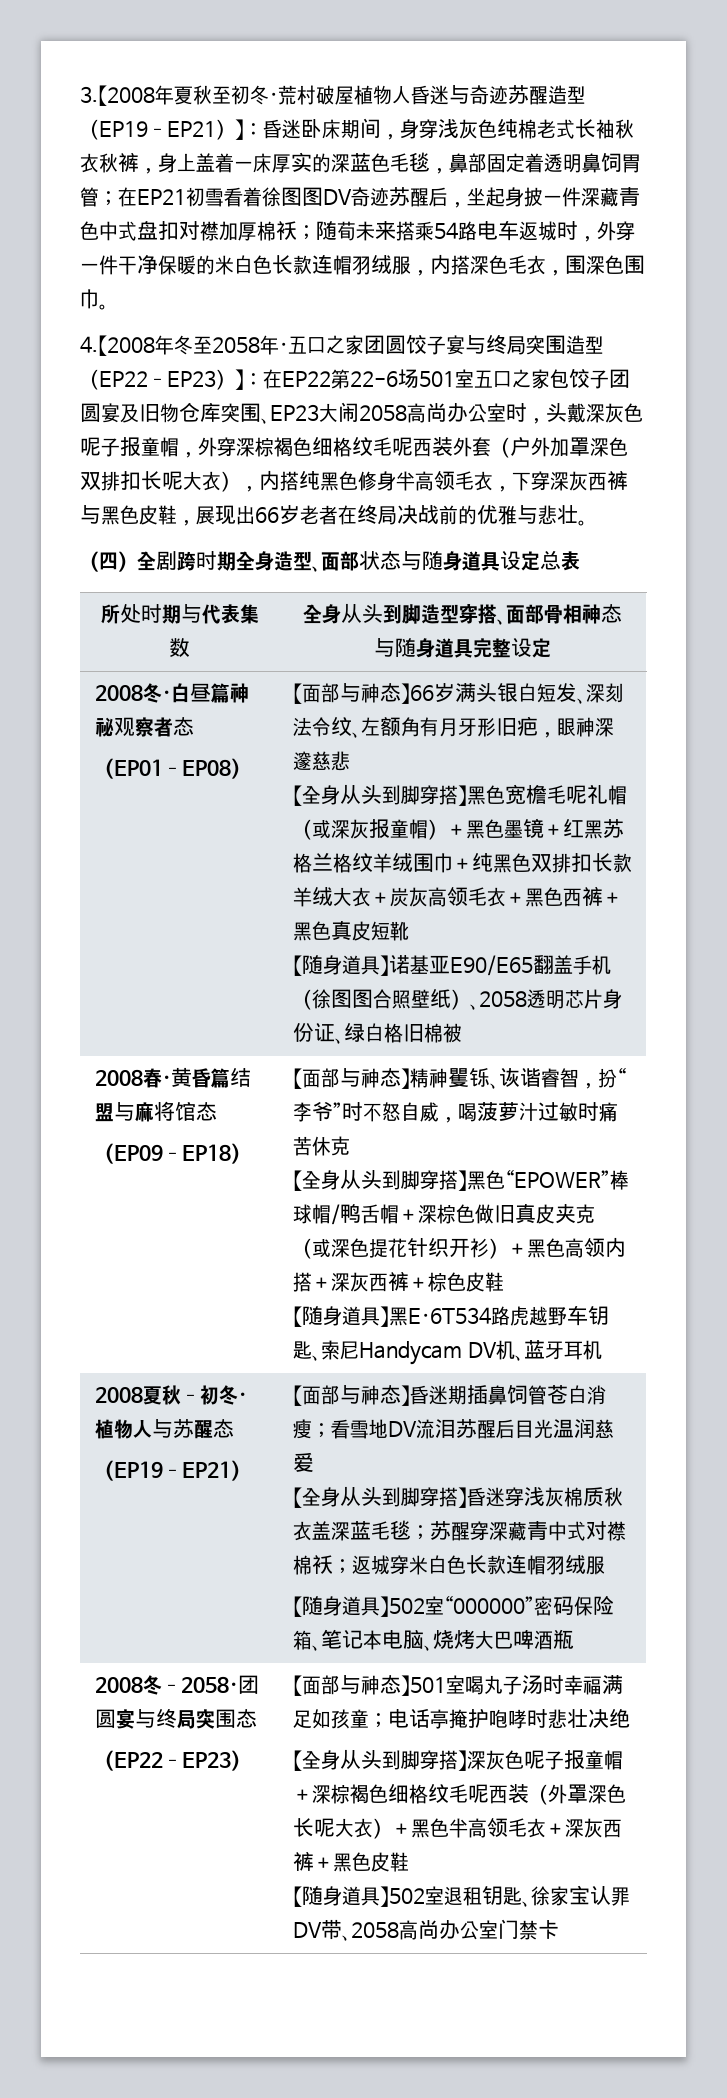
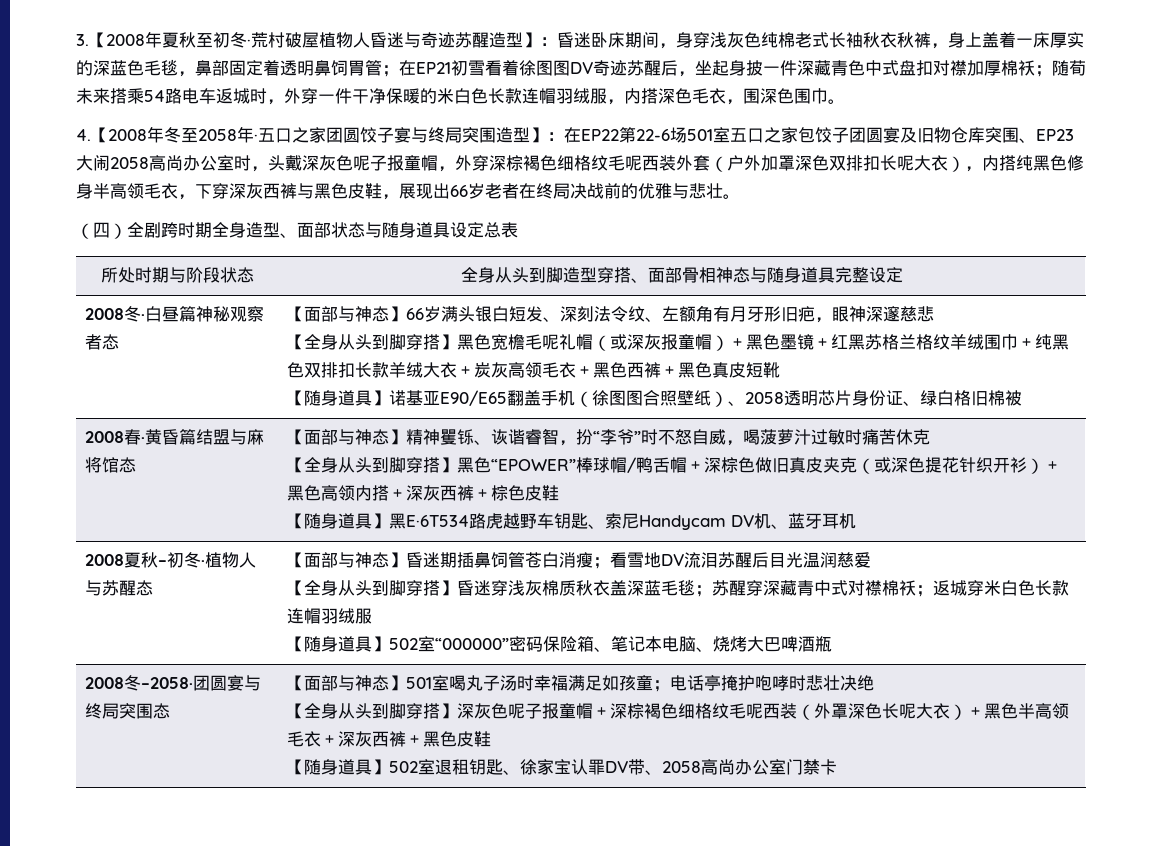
- 3.【2008年夏秋至初冬·荒村破屋植物人昏迷与奇迹苏醒造型（EP19–EP21）】：
+ 3.【2008年夏秋至初冬·荒村破屋植物人昏迷与奇迹苏醒造型】：
- 4.【2008年冬至2058年·五口之家团圆饺子宴与终局突围造型（EP22–EP23）】：
+ 4.【2008年冬至2058年·五口之家团圆饺子宴与终局突围造型】：
- 所处时期与代表集数 | 全身从头到脚造型穿搭、面部骨相神态与随身道具完整设定
+ 所处时期与阶段状态 | 全身从头到脚造型穿搭、面部骨相神态与随身道具完整设定
- （EP01–EP08）
- （EP09–EP18）
  2008夏秋–初冬·植物人与苏醒态
- （EP19–EP21）
  2008冬–2058·团圆宴与终局突围态
- （EP22–EP23）

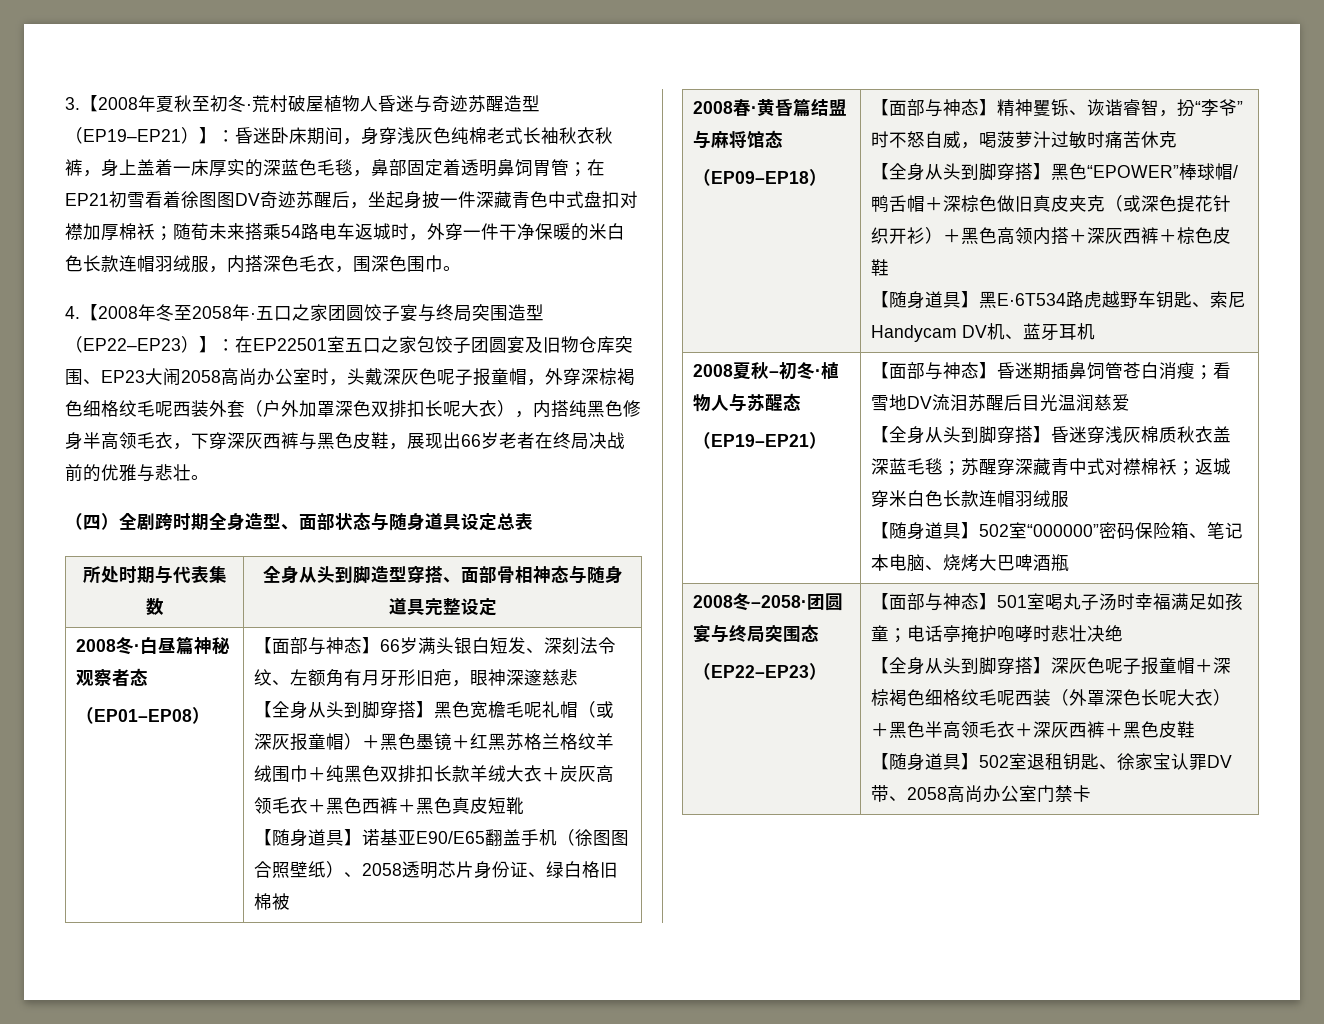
- 3.【2008年夏秋至初冬·荒村破屋植物人昏迷与奇迹苏醒造型】：
+ 3.【2008年夏秋至初冬·荒村破屋植物人昏迷与奇迹苏醒造型（EP19–EP21）】：
- 4.【2008年冬至2058年·五口之家团圆饺子宴与终局突围造型】：在EP22第22-6场501室五口之家包饺子团圆宴及旧物仓库突围、EP23大闹2058高尚办公室时，头戴深灰色呢子报童帽，外穿深棕褐色细格纹毛呢西装外套（户外加罩深色双排扣长呢大衣），内搭纯黑色修身半高领毛衣，下穿深灰西裤与黑色皮鞋，展现出66岁老者在终局决战前的优雅与悲壮。
+ 4.【2008年冬至2058年·五口之家团圆饺子宴与终局突围造型（EP22–EP23）】：在EP22501室五口之家包饺子团圆宴及旧物仓库突围、EP23大闹2058高尚办公室时，头戴深灰色呢子报童帽，外穿深棕褐色细格纹毛呢西装外套（户外加罩深色双排扣长呢大衣），内搭纯黑色修身半高领毛衣，下穿深灰西裤与黑色皮鞋，展现出66岁老者在终局决战前的优雅与悲壮。
- 所处时期与阶段状态 | 全身从头到脚造型穿搭、面部骨相神态与随身道具完整设定
+ 所处时期与代表集数 | 全身从头到脚造型穿搭、面部骨相神态与随身道具完整设定
+ （EP01–EP08）
+ （EP09–EP18）
  2008夏秋–初冬·植物人与苏醒态
+ （EP19–EP21）
  2008冬–2058·团圆宴与终局突围态
+ （EP22–EP23）

